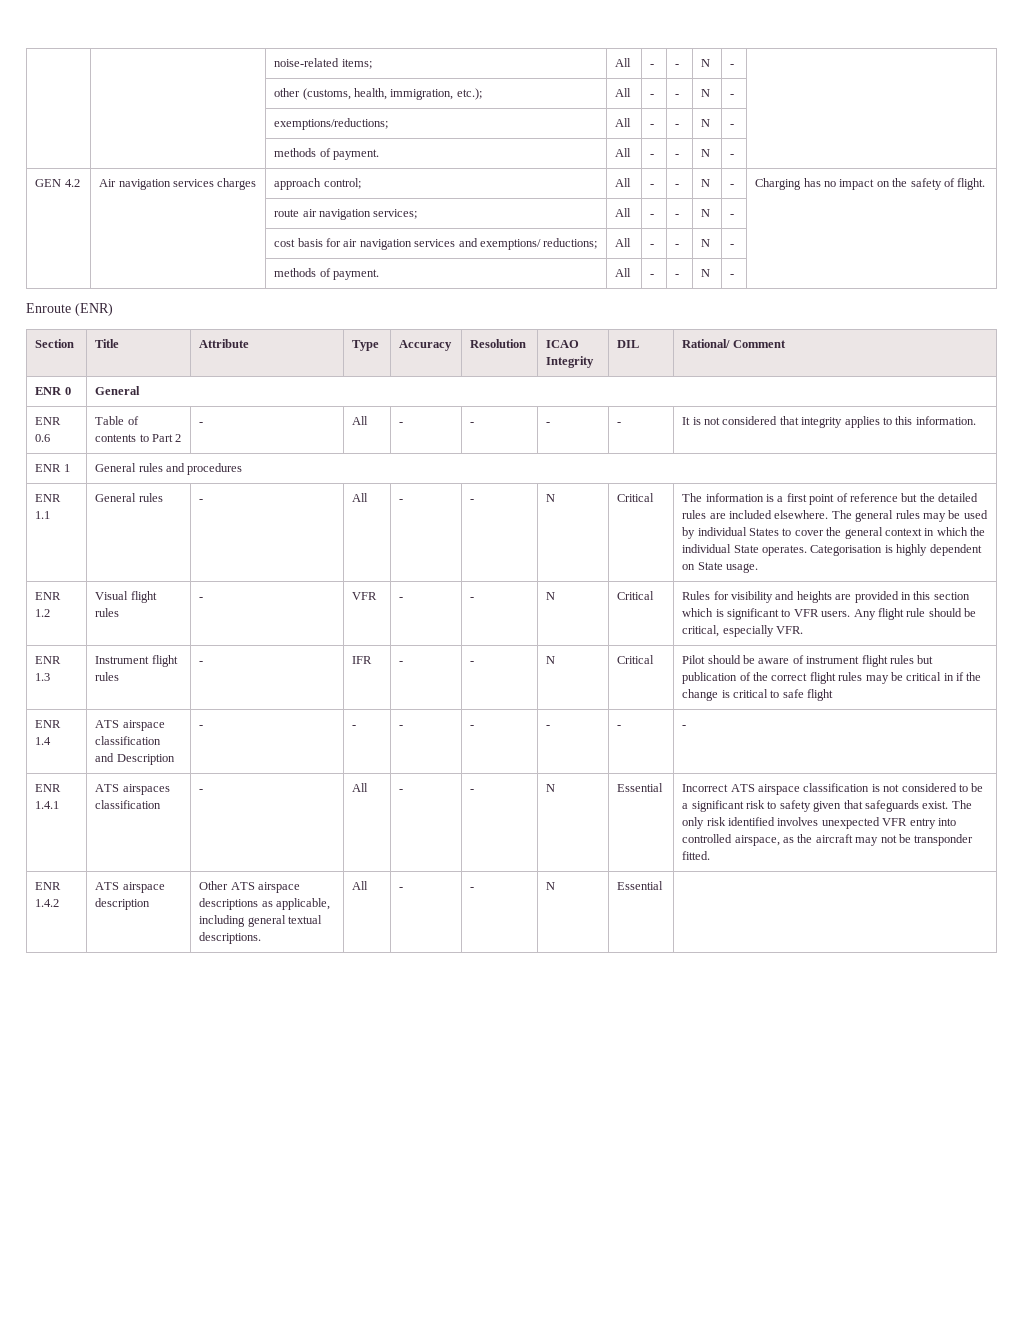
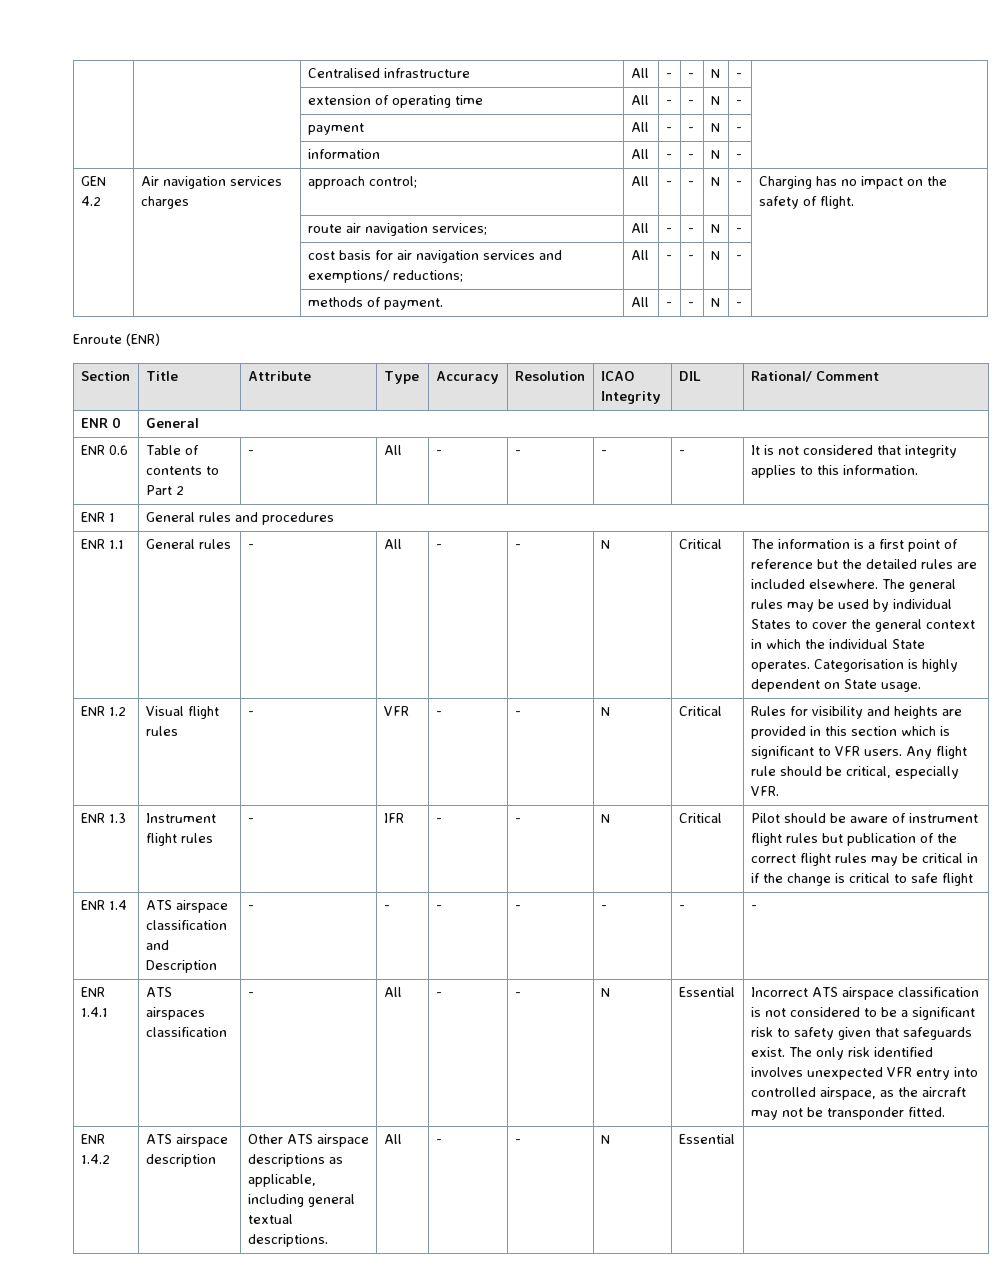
- | | noise-related items; | All | - | - | N | - |
- | | other (customs, health, immigration, etc.); | All | - | - | N | - |
- | | exemptions/reductions; | All | - | - | N | - |
- | | methods of payment. | All | - | - | N | - |
+ | | Centralised infrastructure | All | - | - | N | - |
+ | | extension of operating time | All | - | - | N | - |
+ | | payment | All | - | - | N | - |
+ | | information | All | - | - | N | - |

